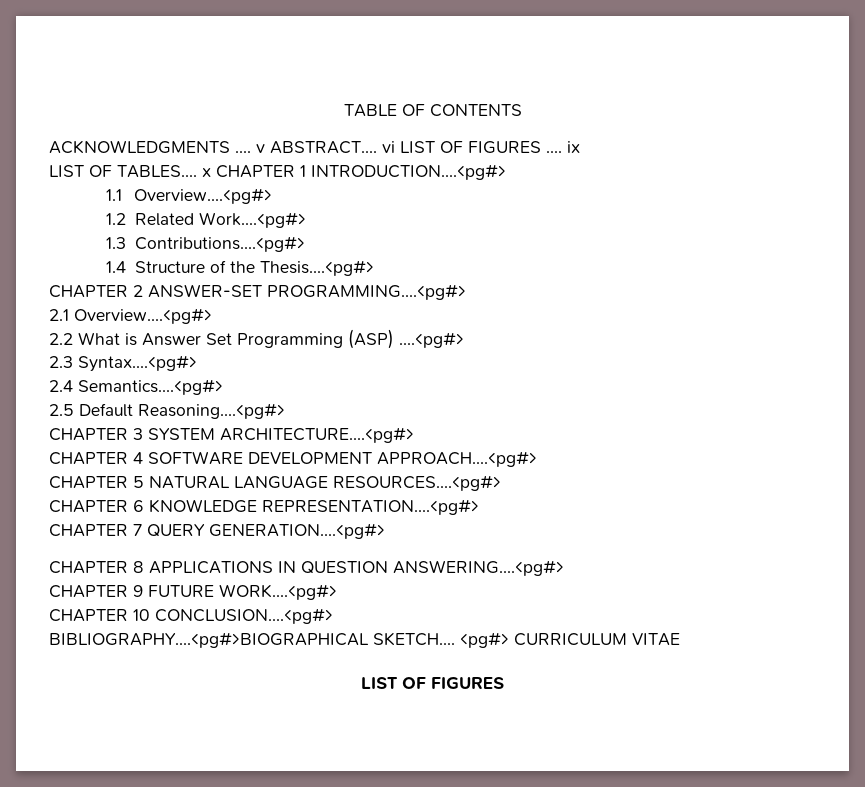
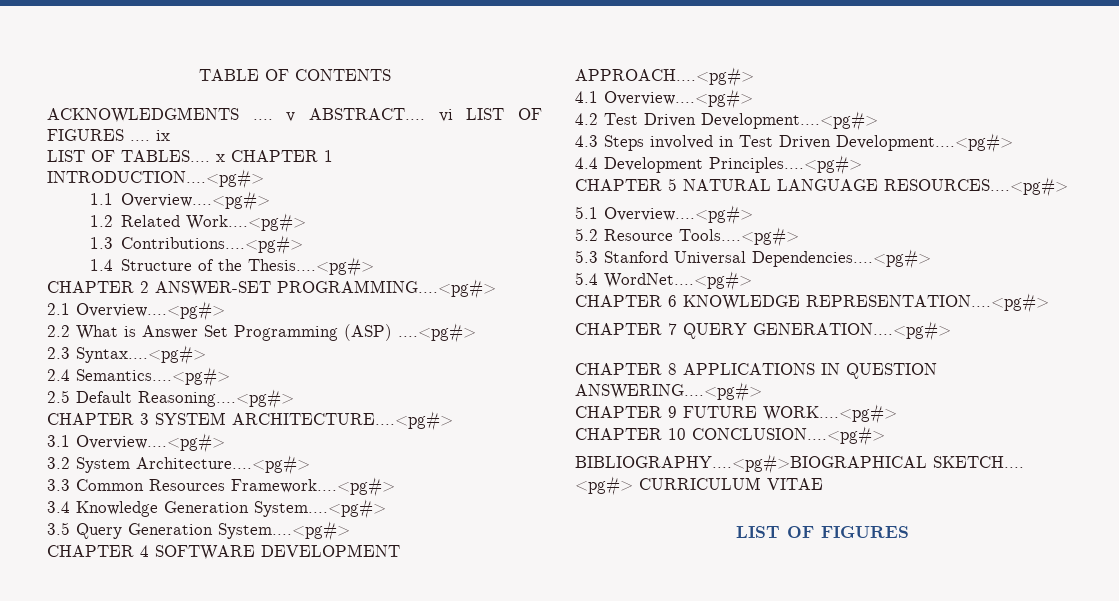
+ 3.1 Overview....<pg#>
+ 3.2 System Architecture....<pg#>
+ 3.3 Common Resources Framework....<pg#>
+ 3.4 Knowledge Generation System....<pg#>
+ 3.5 Query Generation System....<pg#>
+ 4.1 Overview....<pg#>
+ 4.2 Test Driven Development....<pg#>
+ 4.3 Steps involved in Test Driven Development....<pg#>
+ 4.4 Development Principles....<pg#>
+ 5.1 Overview....<pg#>
+ 5.2 Resource Tools....<pg#>
+ 5.3 Stanford Universal Dependencies....<pg#>
+ 5.4 WordNet....<pg#>

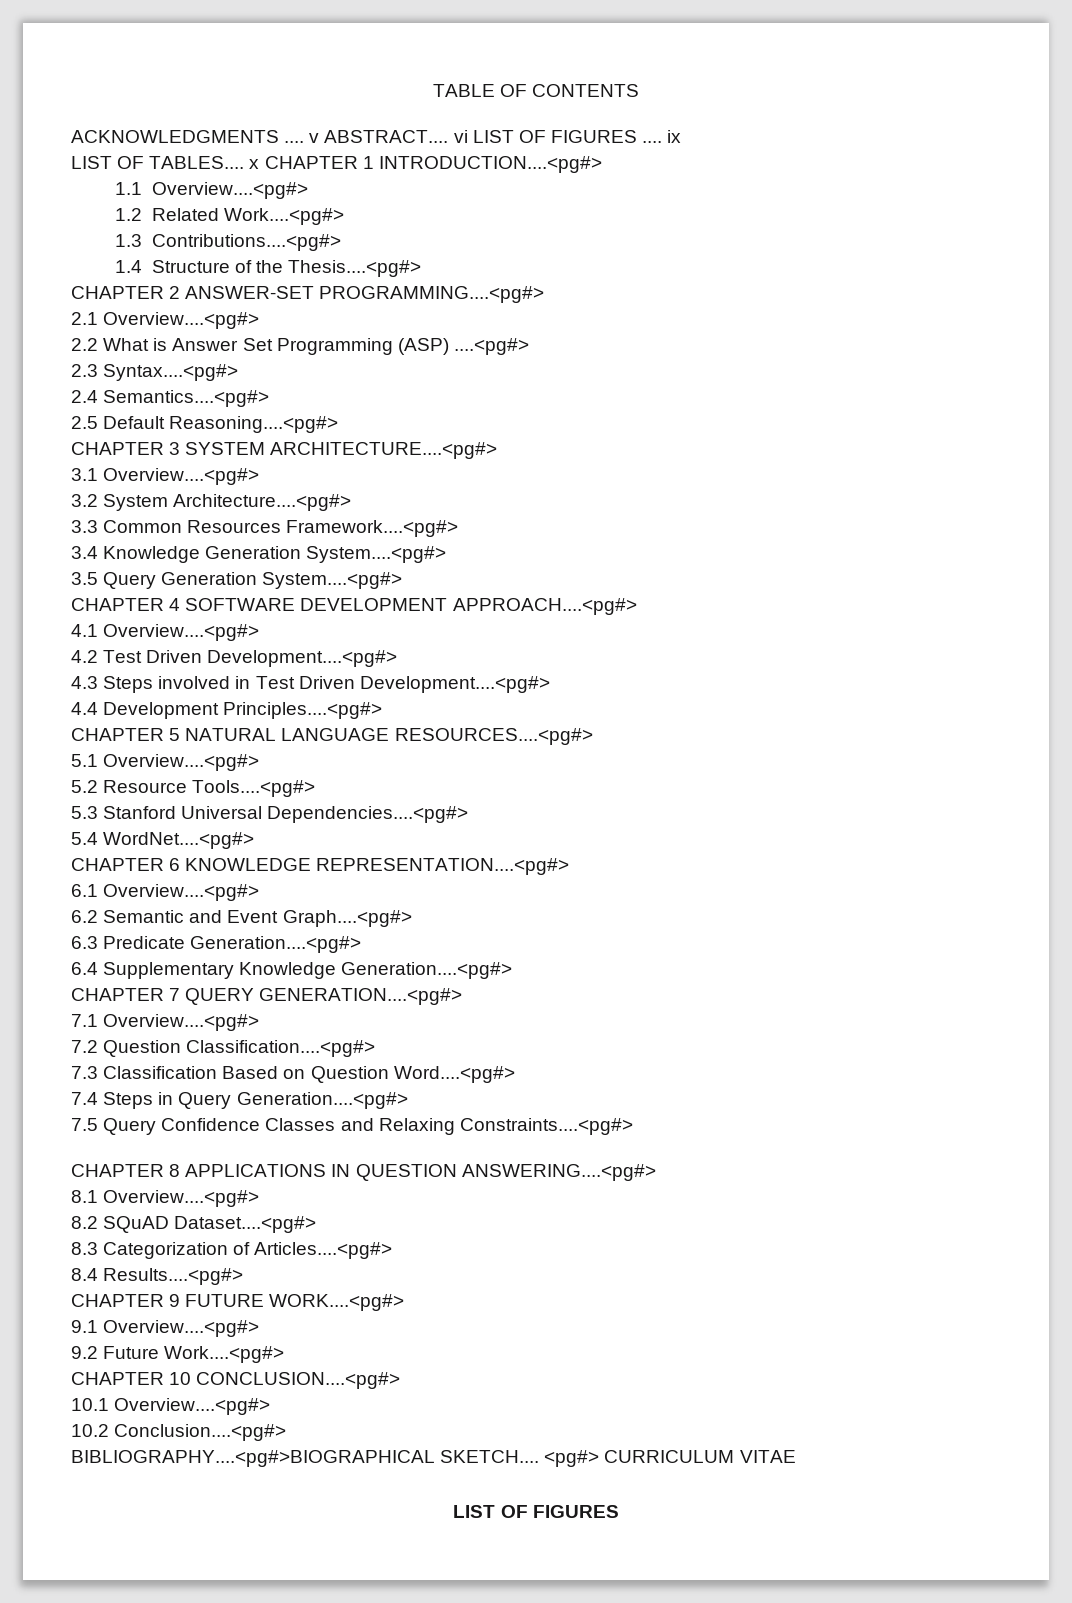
+ 6.1 Overview....<pg#>
+ 6.2 Semantic and Event Graph....<pg#>
+ 6.3 Predicate Generation....<pg#>
+ 6.4 Supplementary Knowledge Generation....<pg#>
  CHAPTER 7 QUERY GENERATION....<pg#>
+ 7.1 Overview....<pg#>
+ 7.2 Question Classification....<pg#>
+ 7.3 Classification Based on Question Word....<pg#>
+ 7.4 Steps in Query Generation....<pg#>
+ 7.5 Query Confidence Classes and Relaxing Constraints....<pg#>
+ 8.1 Overview....<pg#>
+ 8.2 SQuAD Dataset....<pg#>
+ 8.3 Categorization of Articles....<pg#>
+ 8.4 Results....<pg#>
+ 9.1 Overview....<pg#>
+ 9.2 Future Work....<pg#>
+ 10.1 Overview....<pg#>
+ 10.2 Conclusion....<pg#>

